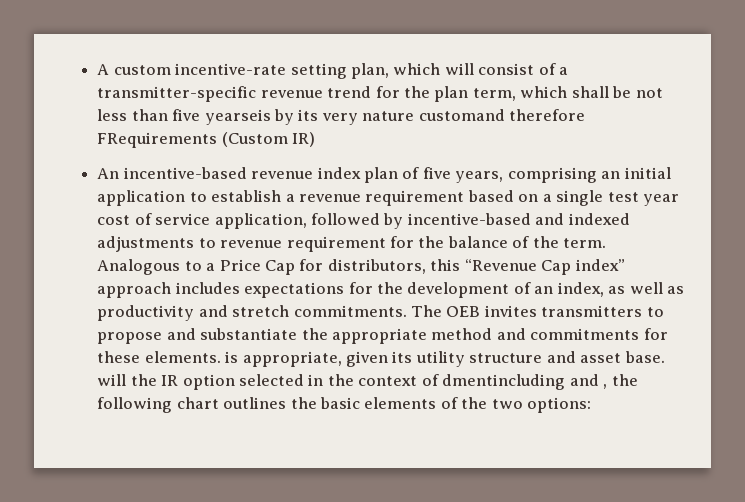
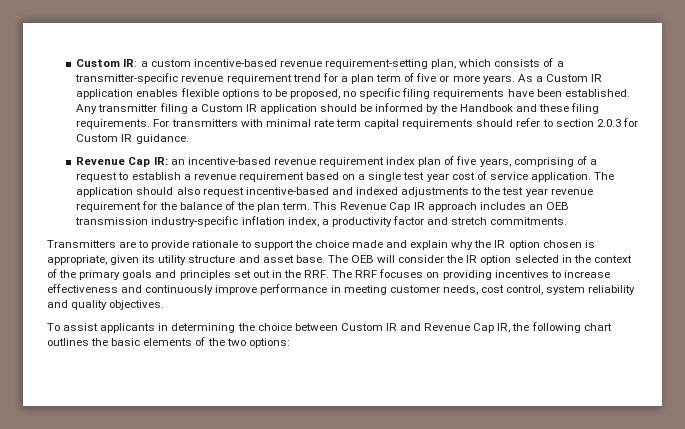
- A custom incentive-rate setting plan, which will consist of a transmitter-specific revenue trend for the plan term, which shall be not less than five yearseis by its very nature customand therefore FRequirements (Custom IR)
- An incentive-based revenue index plan of five years, comprising an initial application to establish a revenue requirement based on a single test year cost of service application, followed by incentive-based and indexed adjustments to revenue requirement for the balance of the term. Analogous to a Price Cap for distributors, this “Revenue Cap index” approach includes expectations for the development of an index, as well as productivity and stretch commitments. The OEB invites transmitters to propose and substantiate the appropriate method and commitments for these elements. is appropriate, given its utility structure and asset base. will the IR option selected in the context of dmentincluding and , the following chart outlines the basic elements of the two options:
+ Custom IR: a custom incentive-based revenue requirement-setting plan, which consists of a transmitter-specific revenue requirement trend for a plan term of five or more years. As a Custom IR application enables flexible options to be proposed, no specific filing requirements have been established. Any transmitter filing a Custom IR application should be informed by the Handbook and these filing requirements. For transmitters with minimal rate term capital requirements should refer to section 2.0.3 for Custom IR guidance.
+ Revenue Cap IR: an incentive-based revenue requirement index plan of five years, comprising of a request to establish a revenue requirement based on a single test year cost of service application. The application should also request incentive-based and indexed adjustments to the test year revenue requirement for the balance of the plan term. This Revenue Cap IR approach includes an OEB transmission industry-specific inflation index, a productivity factor and stretch commitments.
+ Transmitters are to provide rationale to support the choice made and explain why the IR option chosen is appropriate, given its utility structure and asset base. The OEB will consider the IR option selected in the context of the primary goals and principles set out in the RRF. The RRF focuses on providing incentives to increase effectiveness and continuously improve performance in meeting customer needs, cost control, system reliability and quality objectives.
+ To assist applicants in determining the choice between Custom IR and Revenue Cap IR, the following chart outlines the basic elements of the two options:

